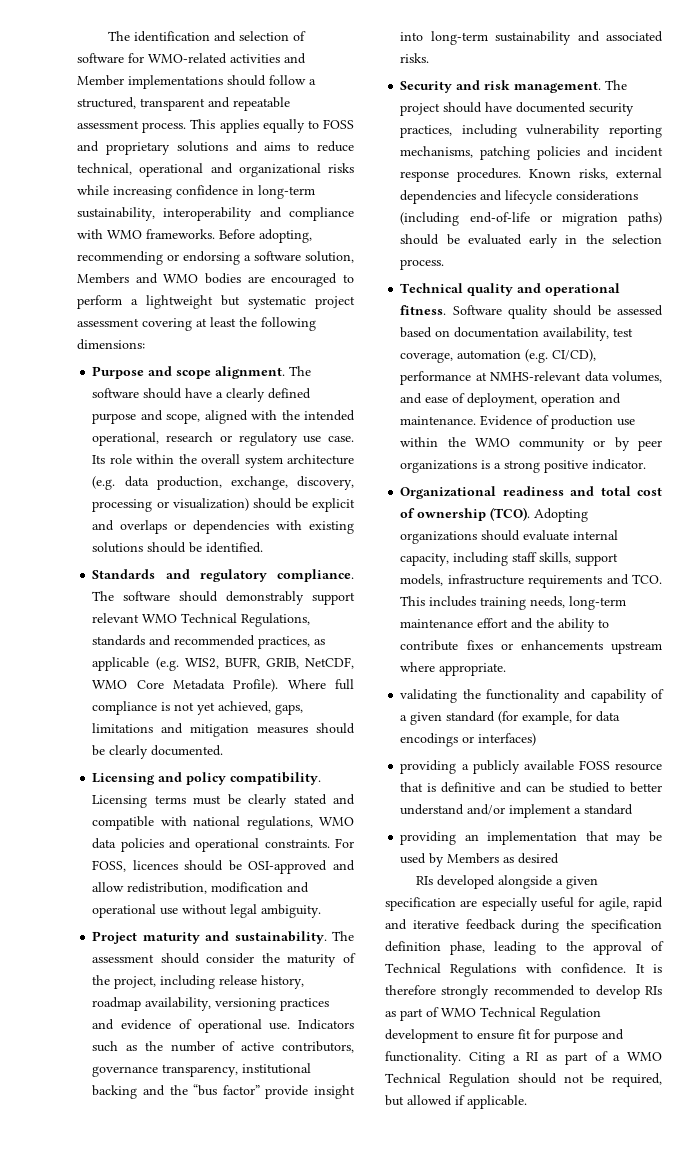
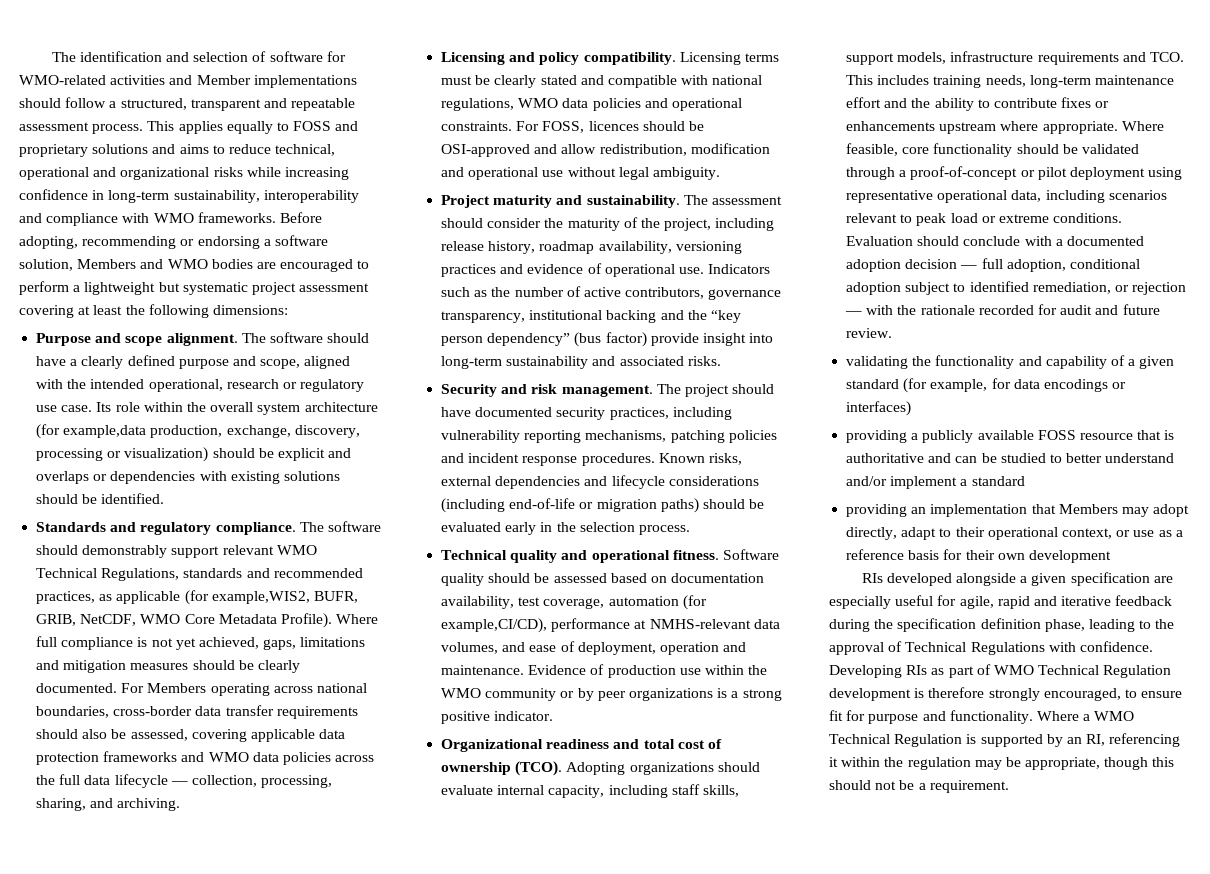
- Its role within the overall system architecture (e.g. data production, exchange, discovery, processing or visualization) should be explicit and overlaps or dependencies with existing solutions should be identified.
+ Its role within the overall system architecture (for example,data production, exchange, discovery, processing or visualization) should be explicit and overlaps or dependencies with existing solutions should be identified.
- The software should demonstrably support relevant WMO Technical Regulations, standards and recommended practices, as applicable (e.g. WIS2, BUFR, GRIB, NetCDF, WMO Core Metadata Profile).
+ The software should demonstrably support relevant WMO Technical Regulations, standards and recommended practices, as applicable (for example,WIS2, BUFR, GRIB, NetCDF, WMO Core Metadata Profile).
+ For Members operating across national boundaries, cross-border data transfer requirements should also be assessed, covering applicable data protection frameworks and WMO data policies across the full data lifecycle — collection, processing, sharing, and archiving.
- Indicators such as the number of active contributors, governance transparency, institutional backing and the “bus factor” provide insight into long-term sustainability and associated risks.
+ Indicators such as the number of active contributors, governance transparency, institutional backing and the “key person dependency” (bus factor) provide insight into long-term sustainability and associated risks.
- Software quality should be assessed based on documentation availability, test coverage, automation (e.g. CI/CD), performance at NMHS-relevant data volumes, and ease of deployment, operation and maintenance.
+ Software quality should be assessed based on documentation availability, test coverage, automation (for example,CI/CD), performance at NMHS-relevant data volumes, and ease of deployment, operation and maintenance.
+ Where feasible, core functionality should be validated through a proof-of-concept or pilot deployment using representative operational data, including scenarios relevant to peak load or extreme conditions. Evaluation should conclude with a documented adoption decision — full adoption, conditional adoption subject to identified remediation, or rejection — with the rationale recorded for audit and future review.
- providing a publicly available FOSS resource that is definitive and can be studied to better understand and/or implement a standard
+ providing a publicly available FOSS resource that is authoritative and can be studied to better understand and/or implement a standard
- providing an implementation that may be used by Members as desired
+ providing an implementation that Members may adopt directly, adapt to their operational context, or use as a reference basis for their own development
- It is therefore strongly recommended to develop RIs as part of WMO Technical Regulation development to ensure fit for purpose and functionality.
+ Developing RIs as part of WMO Technical Regulation development is therefore strongly encouraged, to ensure fit for purpose and functionality.
- Citing a RI as part of a WMO Technical Regulation should not be required, but allowed if applicable.
+ Where a WMO Technical Regulation is supported by an RI, referencing it within the regulation may be appropriate, though this should not be a requirement.

